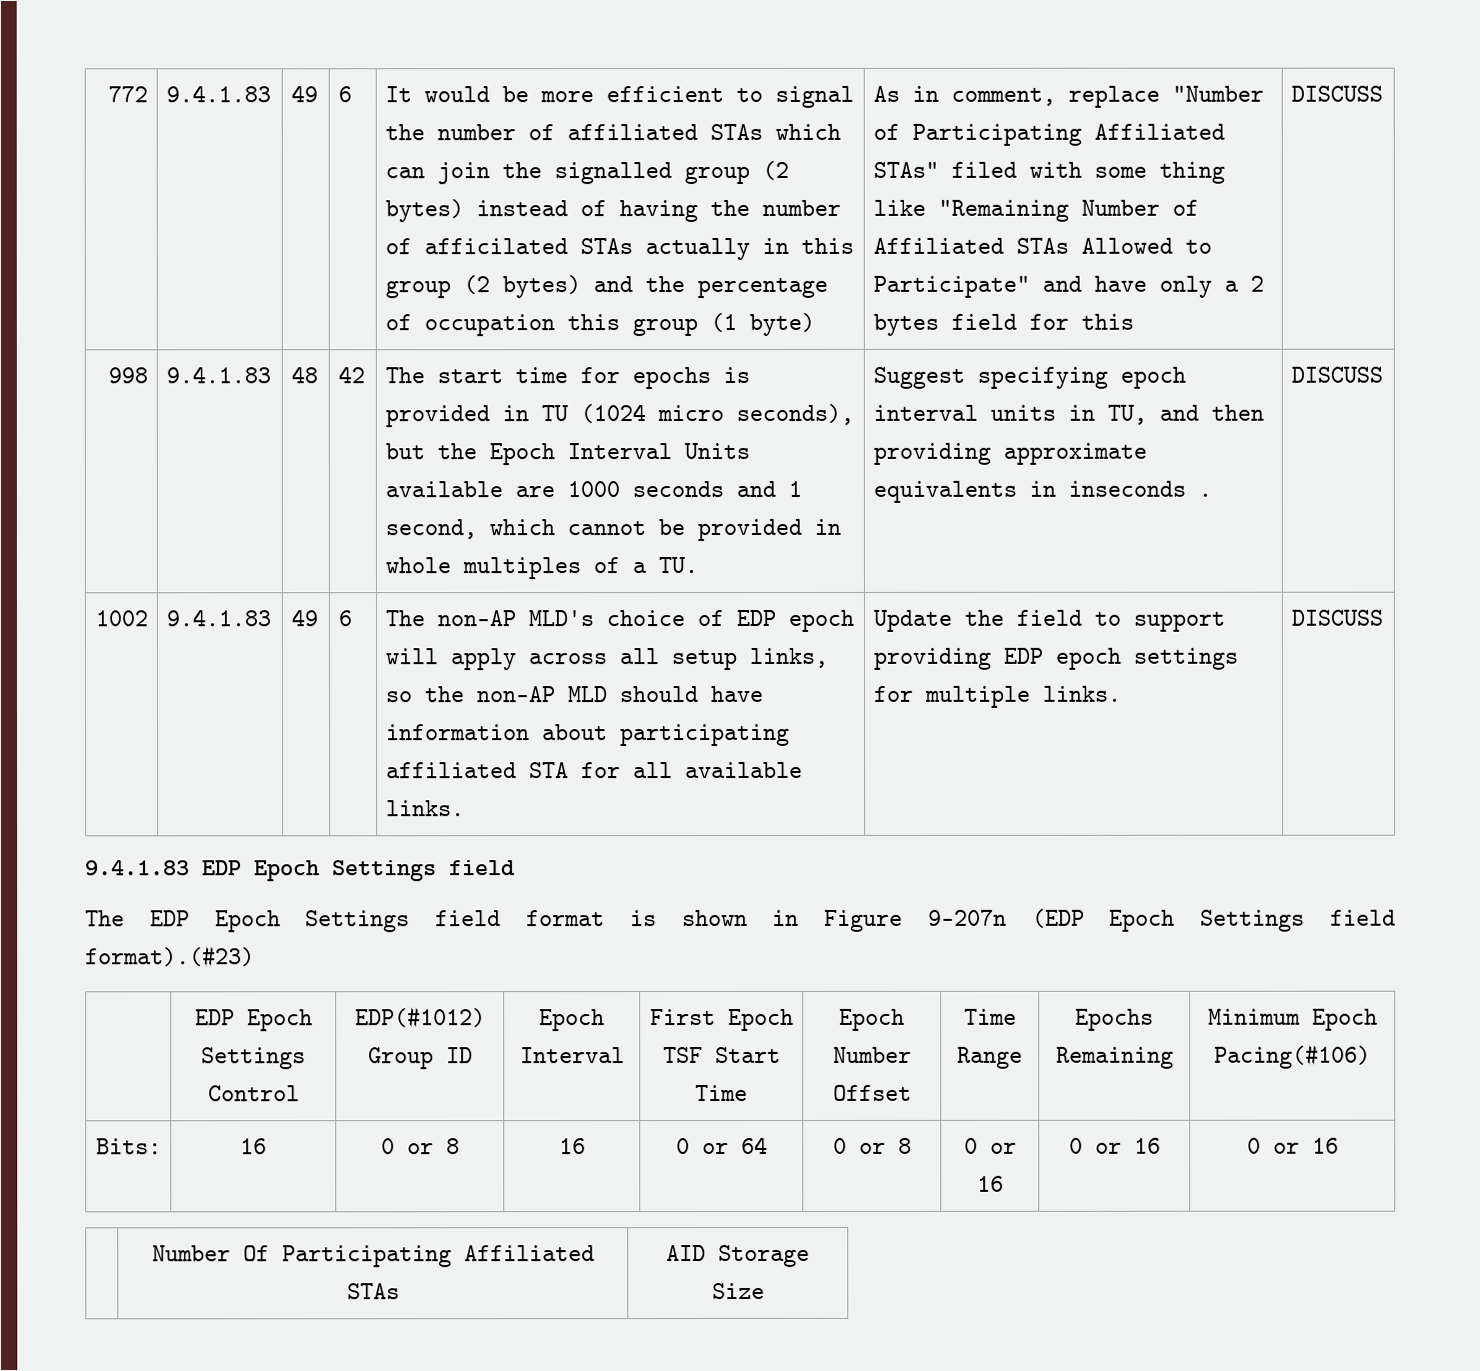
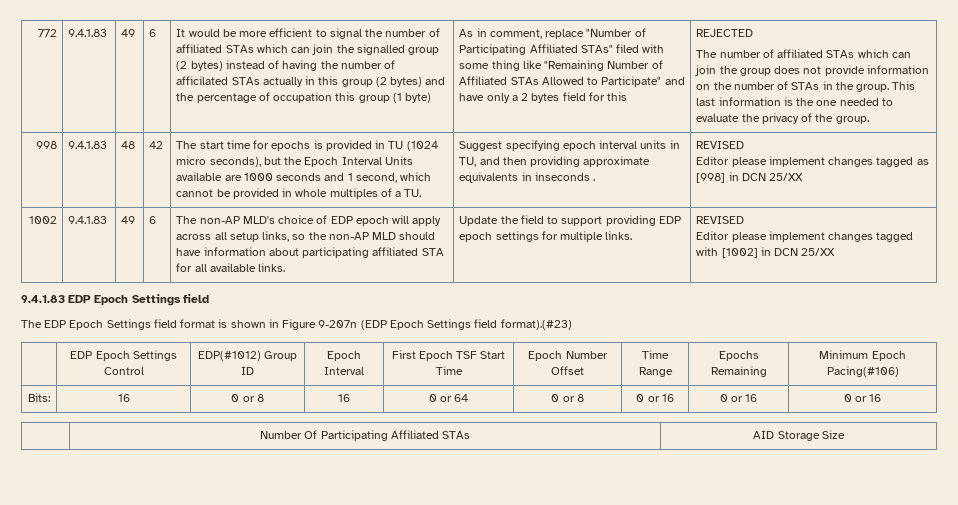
- As in comment, replace "Number of Participating Affiliated STAs" filed with some thing like "Remaining Number of Affiliated STAs Allowed to Participate" and have only a 2 bytes field for this | DISCUSS
+ As in comment, replace "Number of Participating Affiliated STAs" filed with some thing like "Remaining Number of Affiliated STAs Allowed to Participate" and have only a 2 bytes field for this | REJECTED
+ The number of affiliated STAs which can join the group does not provide information on the number of STAs in the group. This last information is the one needed to evaluate the privacy of the group.
- Suggest specifying epoch interval units in TU, and then providing approximate equivalents in inseconds . | DISCUSS
+ Suggest specifying epoch interval units in TU, and then providing approximate equivalents in inseconds . | REVISED
+ Editor please implement changes tagged as [998] in DCN 25/XX
- Update the field to support providing EDP epoch settings for multiple links. | DISCUSS
+ Update the field to support providing EDP epoch settings for multiple links. | REVISED
+ Editor please implement changes tagged with [1002] in DCN 25/XX

